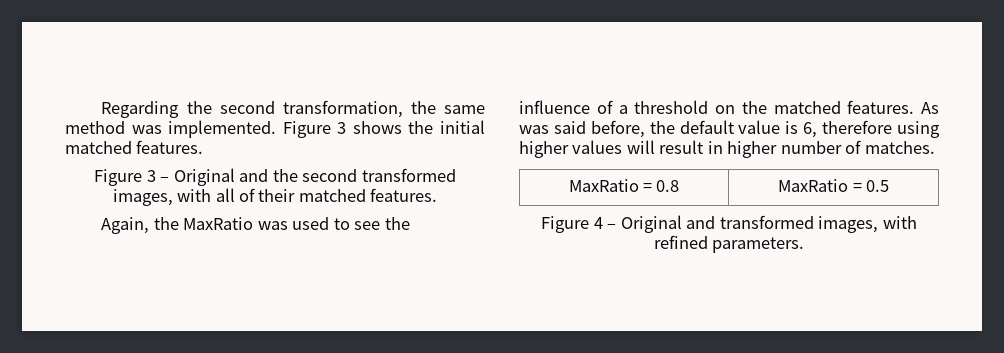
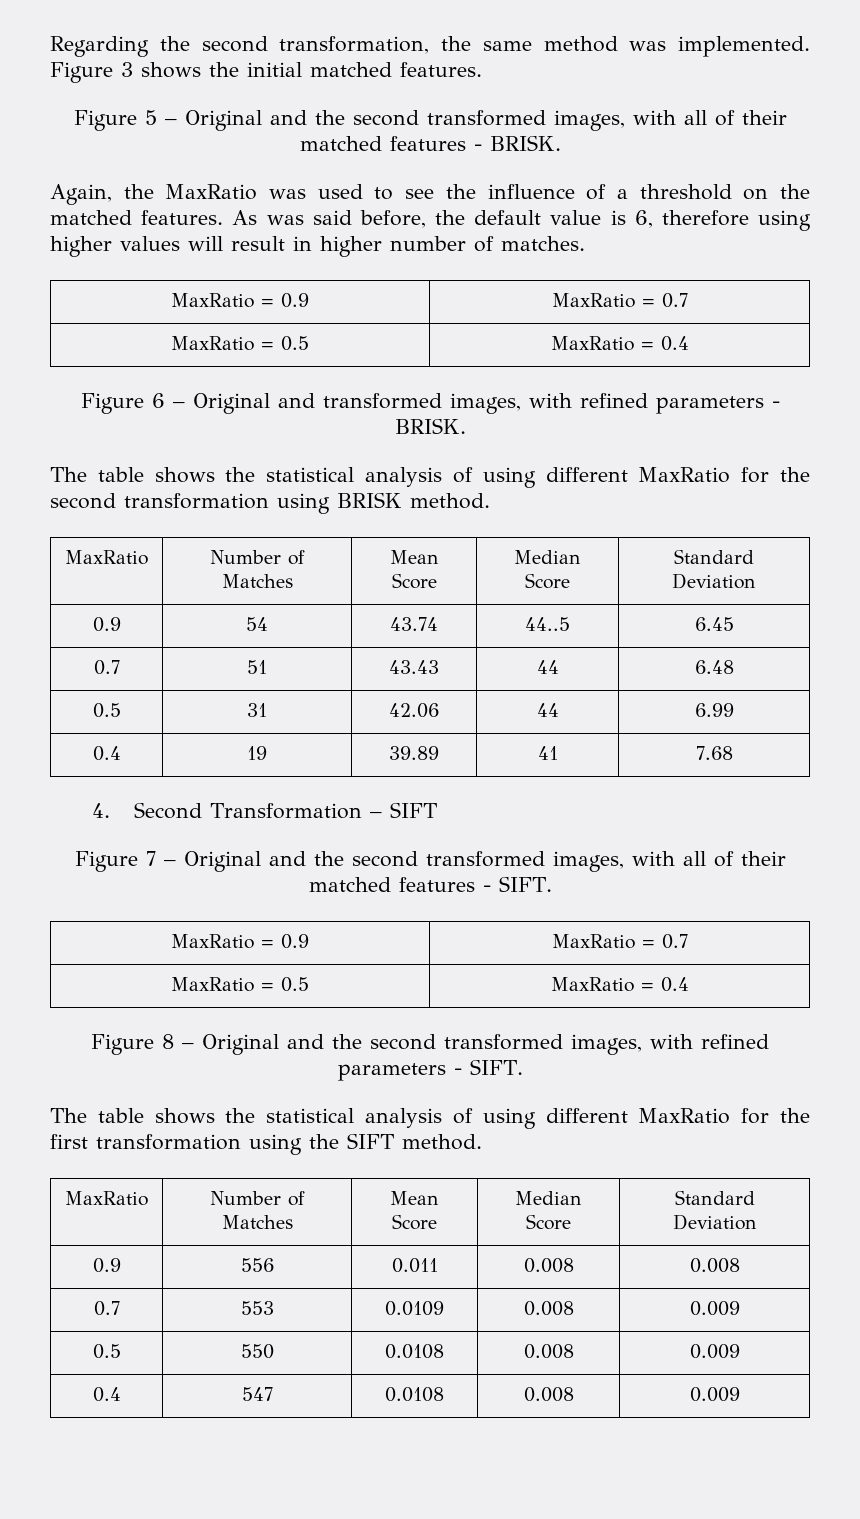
- Figure 3 – Original and the second transformed images, with all of their matched features.
+ Figure 5 – Original and the second transformed images, with all of their matched features - BRISK.
  As was said before, the default value is 6, therefore using higher values will result in higher number of matches.
- MaxRatio = 0.8 | MaxRatio = 0.5
- Figure 4 – Original and transformed images, with refined parameters.
+ MaxRatio = 0.9 | MaxRatio = 0.7
+ MaxRatio = 0.5 | MaxRatio = 0.4
+ Figure 6 – Original and transformed images, with refined parameters - BRISK.
+ The table shows the statistical analysis of using different MaxRatio for the second transformation using BRISK method.
+ MaxRatio | Number of Matches | Mean Score | Median Score | Standard Deviation
+ 0.9 | 54 | 43.74 | 44..5 | 6.45
+ 0.7 | 51 | 43.43 | 44 | 6.48
+ 0.5 | 31 | 42.06 | 44 | 6.99
+ 0.4 | 19 | 39.89 | 41 | 7.68
+ 4. Second Transformation – SIFT
+ Figure 7 – Original and the second transformed images, with all of their matched features - SIFT.
+ MaxRatio = 0.9 | MaxRatio = 0.7
+ MaxRatio = 0.5 | MaxRatio = 0.4
+ Figure 8 – Original and the second transformed images, with refined parameters - SIFT.
+ The table shows the statistical analysis of using different MaxRatio for the first transformation using the SIFT method.
+ MaxRatio | Number of Matches | Mean Score | Median Score | Standard Deviation
+ 0.9 | 556 | 0.011 | 0.008 | 0.008
+ 0.7 | 553 | 0.0109 | 0.008 | 0.009
+ 0.5 | 550 | 0.0108 | 0.008 | 0.009
+ 0.4 | 547 | 0.0108 | 0.008 | 0.009

